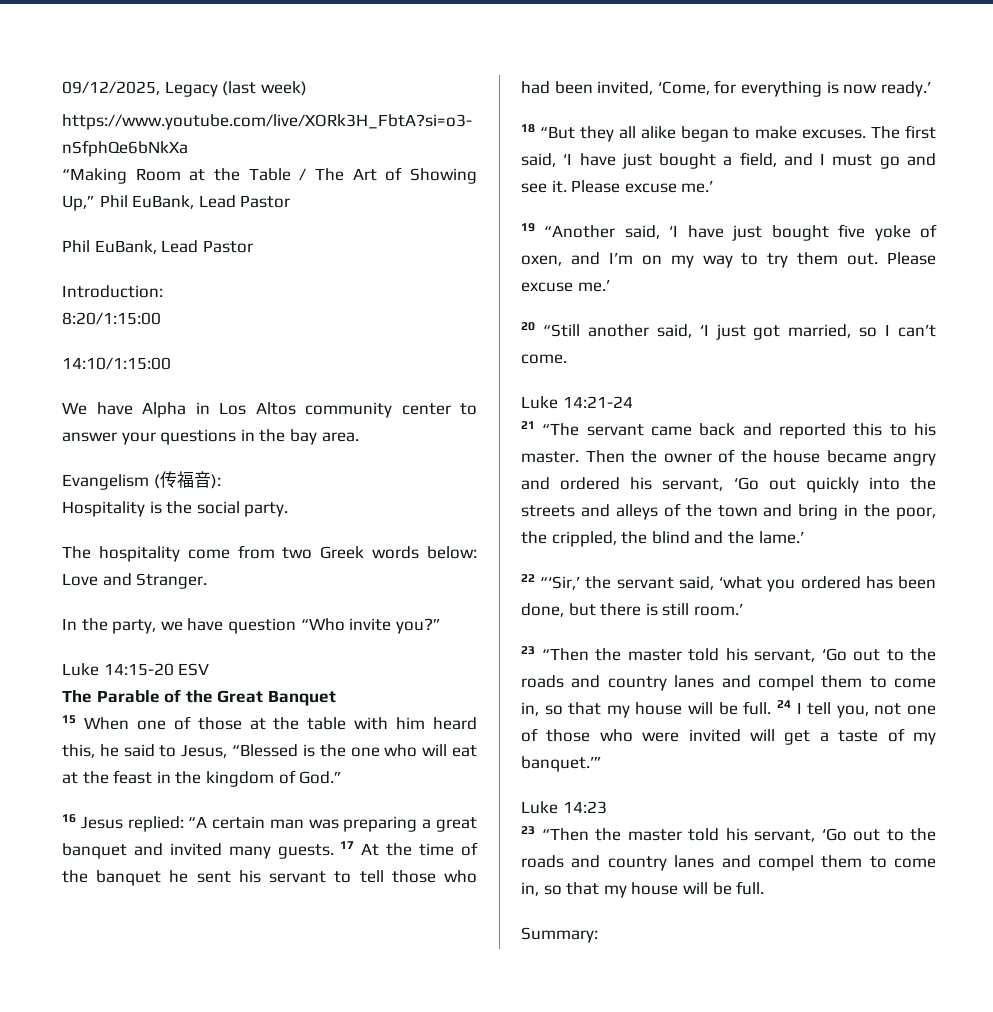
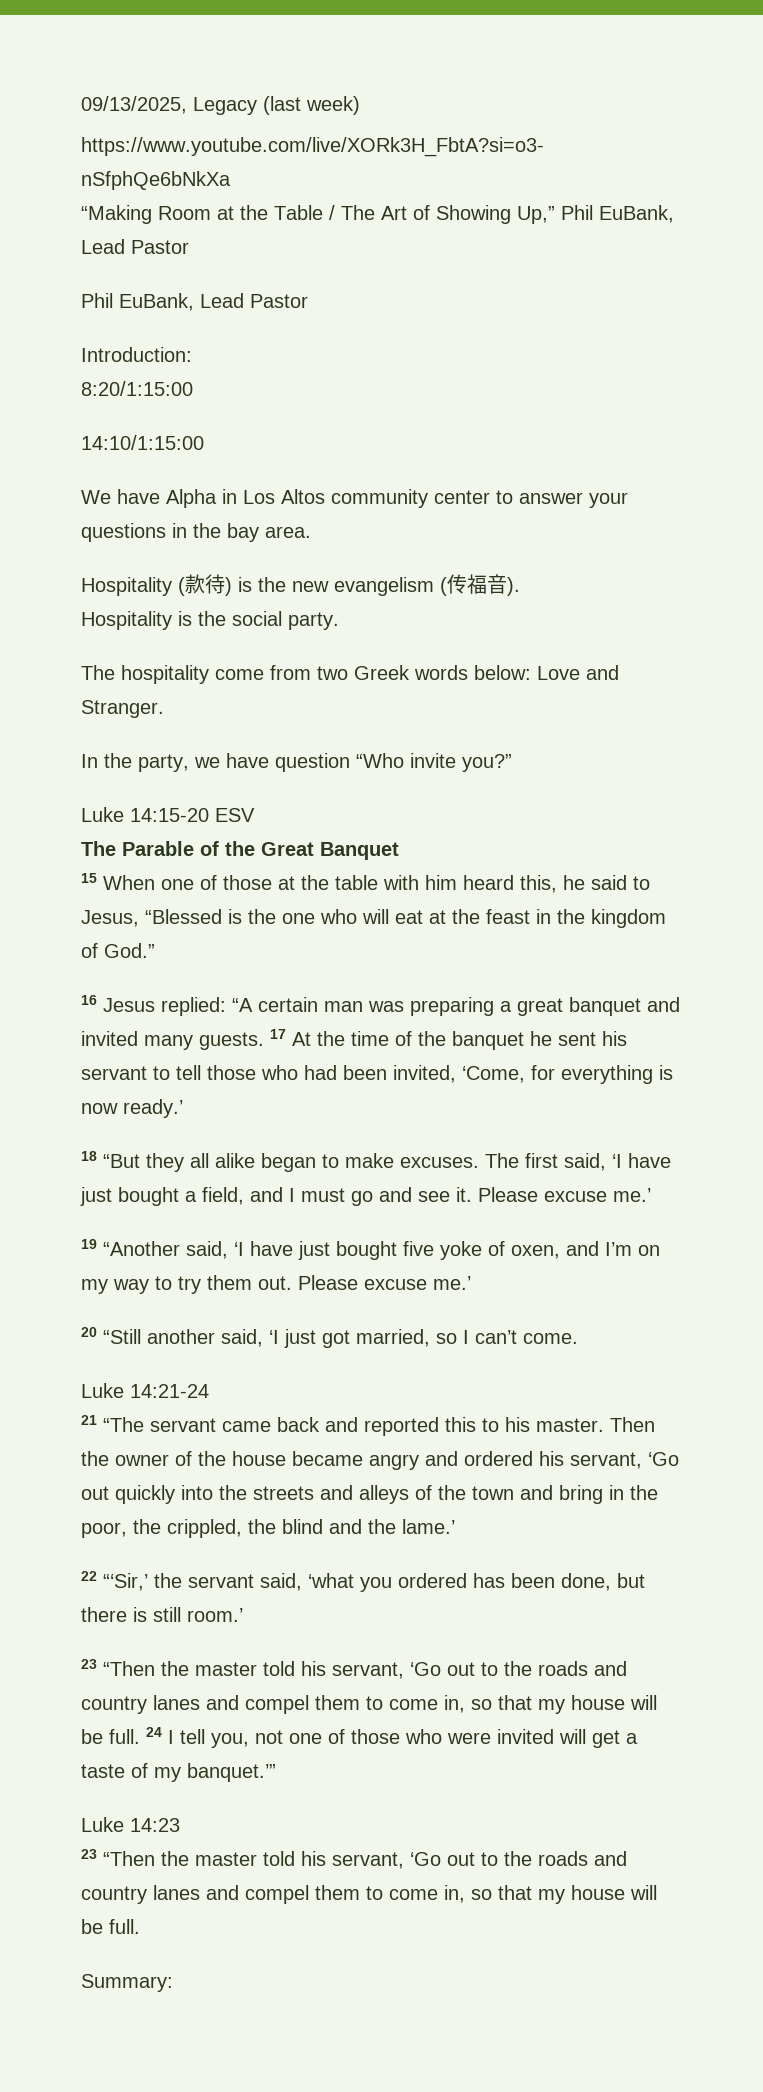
- 09/12/2025, Legacy (last week)
+ 09/13/2025, Legacy (last week)
- Evangelism (传福音):
+ Hospitality (款待) is the new evangelism (传福音).

